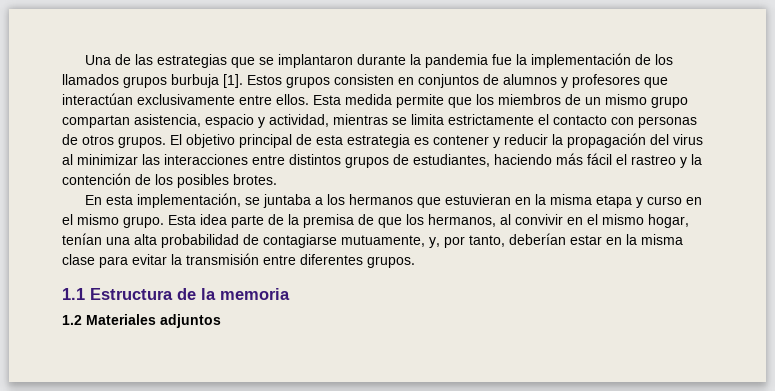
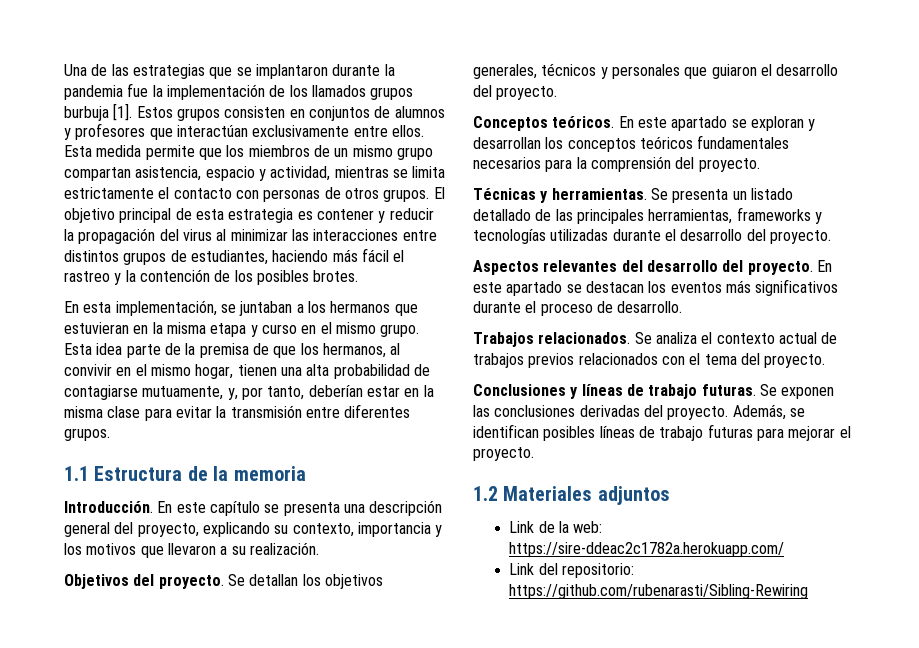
- En esta implementación, se juntaba a los hermanos que estuvieran en la misma etapa y curso en el mismo grupo.
+ En esta implementación, se juntaban a los hermanos que estuvieran en la misma etapa y curso en el mismo grupo.
- Esta idea parte de la premisa de que los hermanos, al convivir en el mismo hogar, tenían una alta probabilidad de contagiarse mutuamente, y, por tanto, deberían estar en la misma clase para evitar la transmisión entre diferentes grupos.
+ Esta idea parte de la premisa de que los hermanos, al convivir en el mismo hogar, tienen una alta probabilidad de contagiarse mutuamente, y, por tanto, deberían estar en la misma clase para evitar la transmisión entre diferentes grupos.
+ Introducción. En este capítulo se presenta una descripción general del proyecto, explicando su contexto, importancia y los motivos que llevaron a su realización.
+ Objetivos del proyecto. Se detallan los objetivos generales, técnicos y personales que guiaron el desarrollo del proyecto.
+ Conceptos teóricos. En este apartado se exploran y desarrollan los conceptos teóricos fundamentales necesarios para la comprensión del proyecto.
+ Técnicas y herramientas. Se presenta un listado detallado de las principales herramientas, frameworks y tecnologías utilizadas durante el desarrollo del proyecto.
+ Aspectos relevantes del desarrollo del proyecto. En este apartado se destacan los eventos más significativos durante el proceso de desarrollo.
+ Trabajos relacionados. Se analiza el contexto actual de trabajos previos relacionados con el tema del proyecto.
+ Conclusiones y líneas de trabajo futuras. Se exponen las conclusiones derivadas del proyecto. Además, se identifican posibles líneas de trabajo futuras para mejorar el proyecto.
  1.2 Materiales adjuntos
+ Link de la web: https://sire-ddeac2c1782a.herokuapp.com/
+ Link del repositorio: https://github.com/rubenarasti/Sibling-Rewiring

